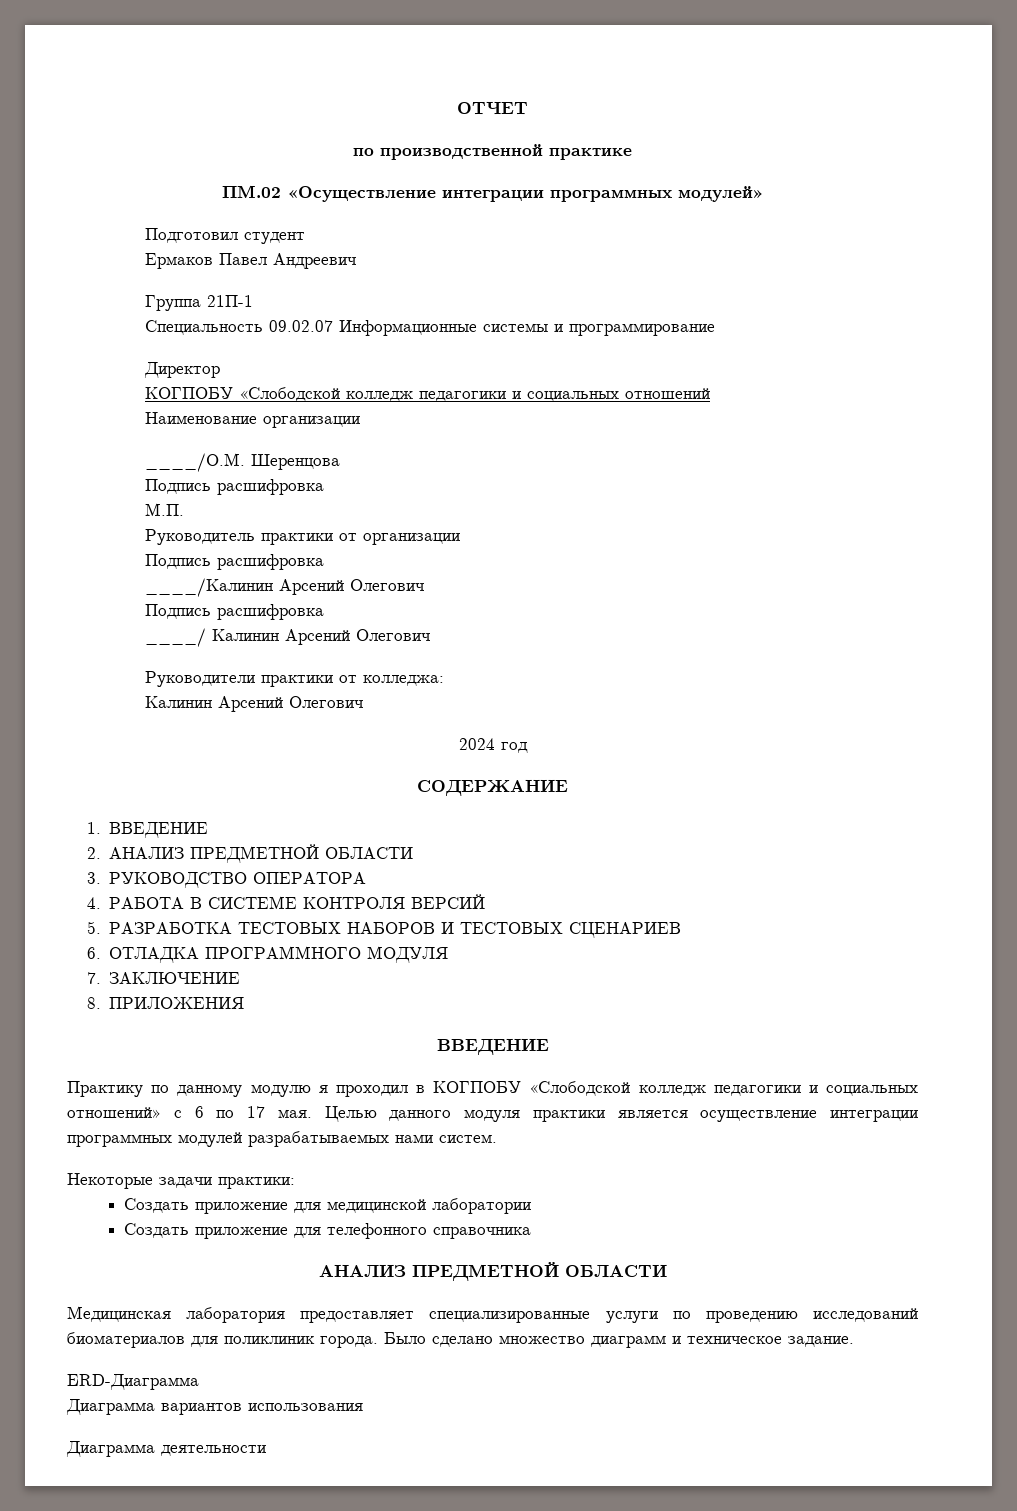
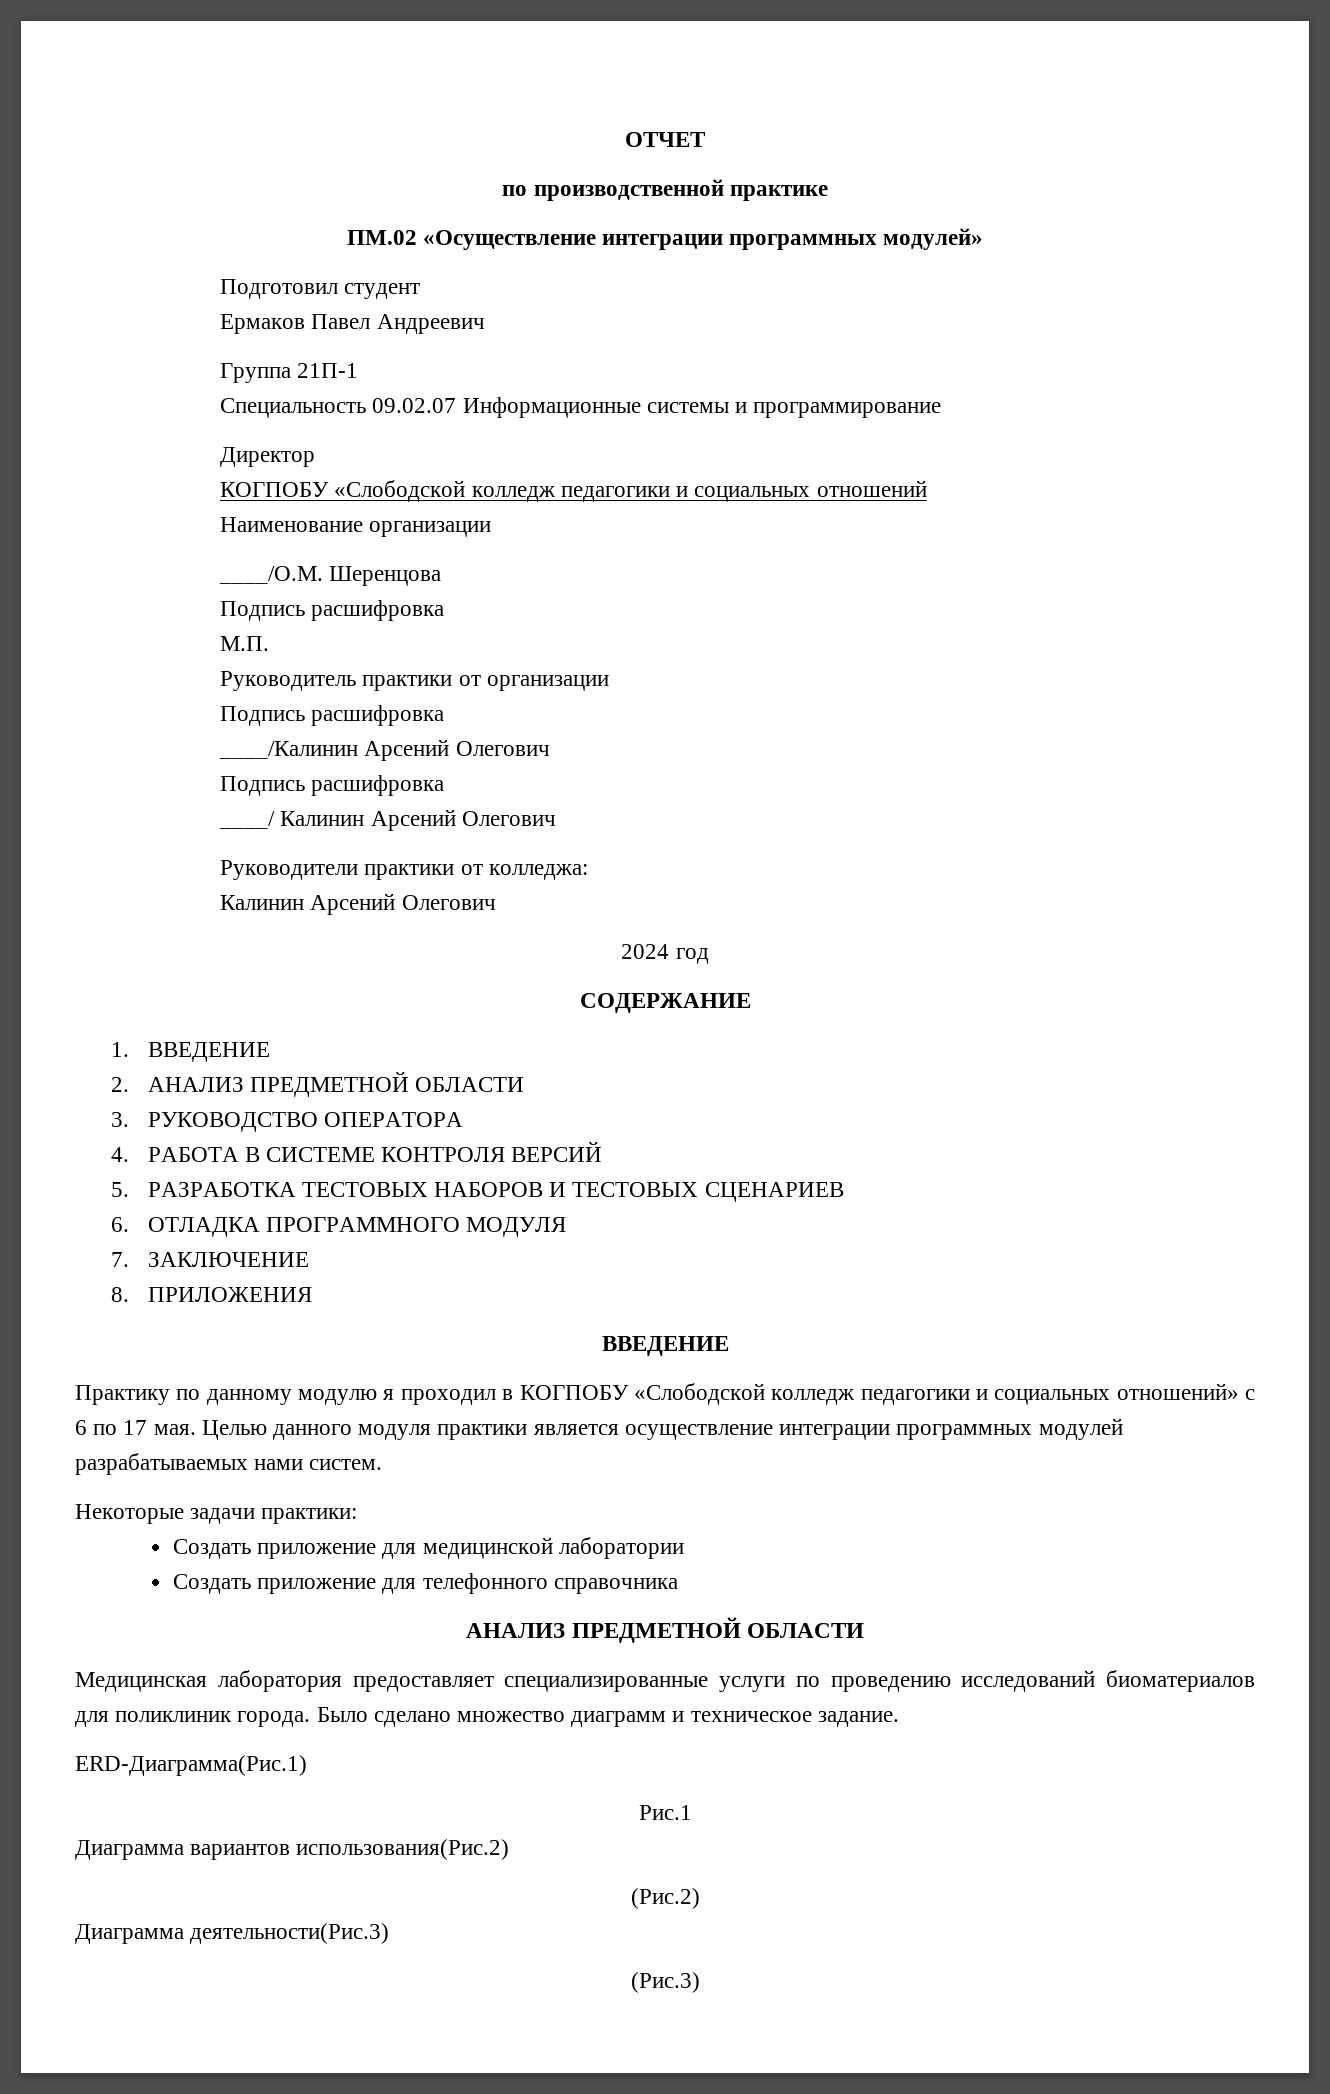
- ERD-Диаграмма
+ ERD-Диаграмма(Рис.1)
+ Рис.1
- Диаграмма вариантов использования
- Диаграмма деятельности
+ Диаграмма вариантов использования(Рис.2)
+ (Рис.2)
+ Диаграмма деятельности(Рис.3)
+ (Рис.3)

